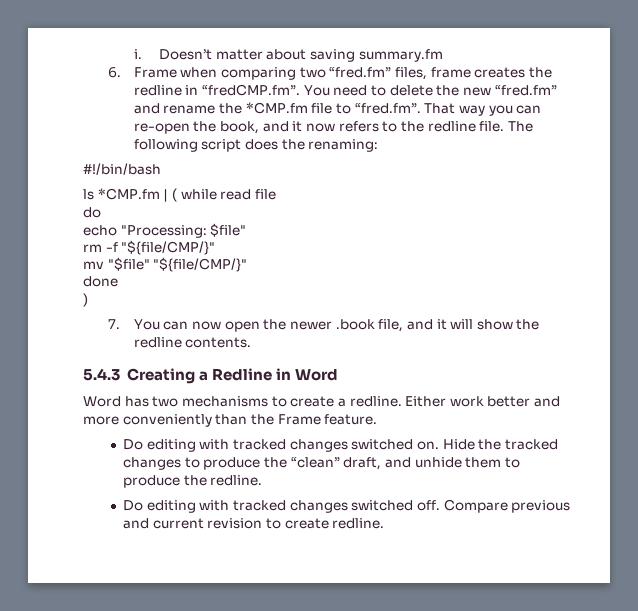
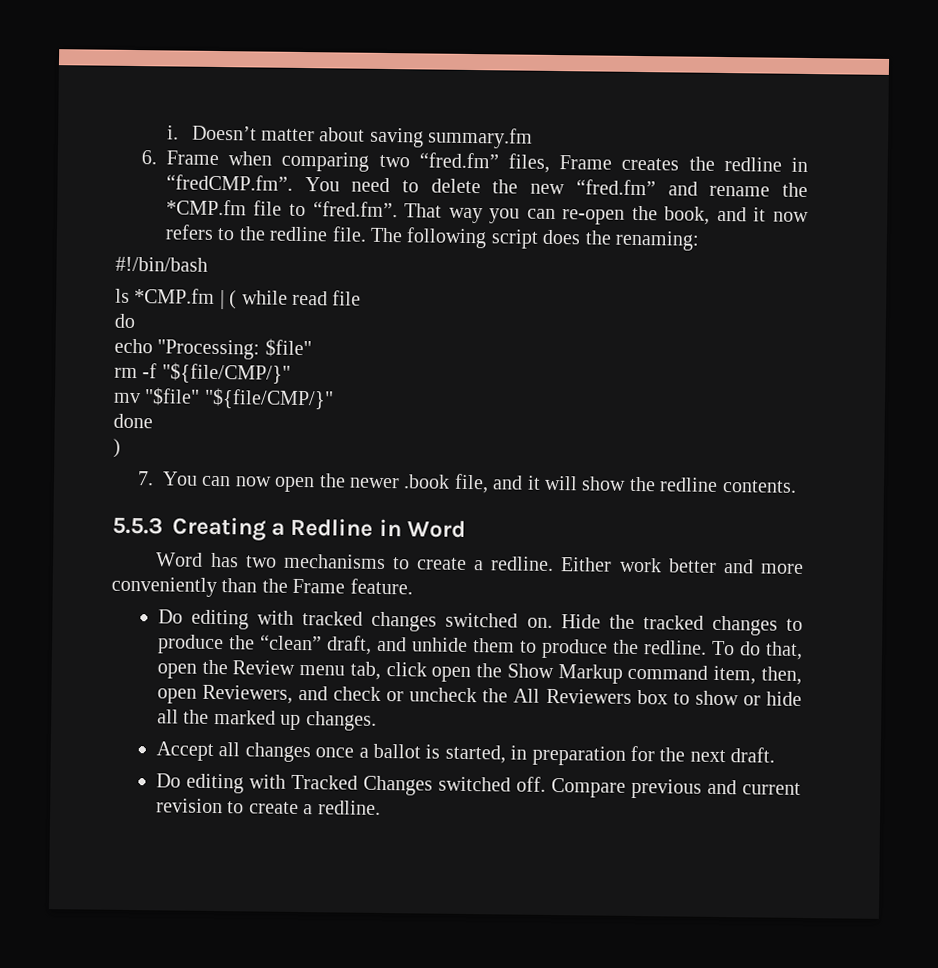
- 6. Frame when comparing two “fred.fm” files, frame creates the redline in “fredCMP.fm”. You need to delete the new “fred.fm” and rename the *CMP.fm file to “fred.fm”. That way you can re-open the book, and it now refers to the redline file.
+ 6. Frame when comparing two “fred.fm” files, Frame creates the redline in “fredCMP.fm”. You need to delete the new “fred.fm” and rename the *CMP.fm file to “fred.fm”. That way you can re-open the book, and it now refers to the redline file.
- 5.4.3 Creating a Redline in Word
+ 5.5.3 Creating a Redline in Word
- Hide the tracked changes to produce the “clean” draft, and unhide them to produce the redline.
- Do editing with tracked changes switched off.
+ Hide the tracked changes to produce the “clean” draft, and unhide them to produce the redline. To do that, open the Review menu tab, click open the Show Markup command item, then, open Reviewers, and check or uncheck the All Reviewers box to show or hide all the marked up changes.
+ Accept all changes once a ballot is started, in preparation for the next draft.
+ Do editing with Tracked Changes switched off.
- Compare previous and current revision to create redline.
+ Compare previous and current revision to create a redline.

